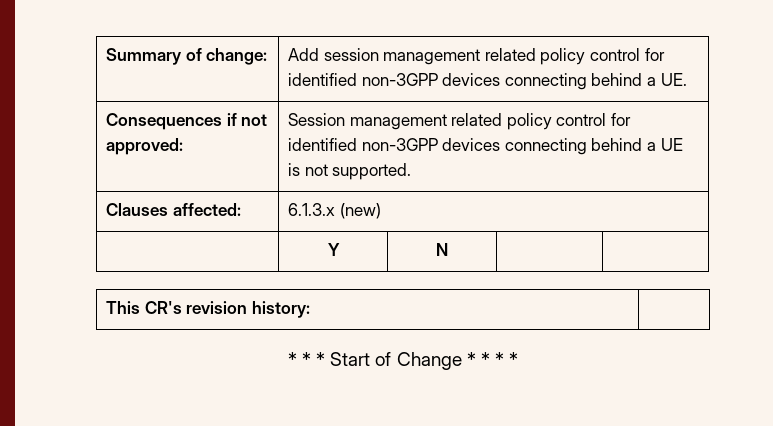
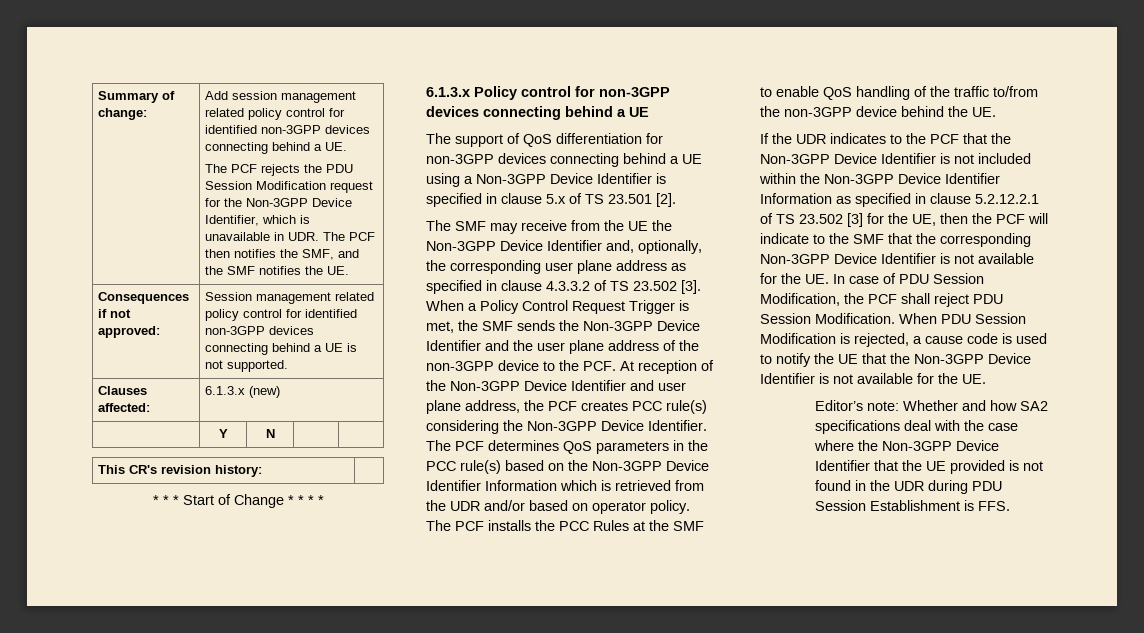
+ The PCF rejects the PDU Session Modification request for the Non-3GPP Device Identifier, which is unavailable in UDR. The PCF then notifies the SMF, and the SMF notifies the UE.
+ 6.1.3.x Policy control for non-3GPP devices connecting behind a UE
+ The support of QoS differentiation for non-3GPP devices connecting behind a UE using a Non-3GPP Device Identifier is specified in clause 5.x of TS 23.501 [2].
+ The SMF may receive from the UE the Non-3GPP Device Identifier and, optionally, the corresponding user plane address as specified in clause 4.3.3.2 of TS 23.502 [3]. When a Policy Control Request Trigger is met, the SMF sends the Non-3GPP Device Identifier and the user plane address of the non-3GPP device to the PCF. At reception of the Non-3GPP Device Identifier and user plane address, the PCF creates PCC rule(s) considering the Non-3GPP Device Identifier. The PCF determines QoS parameters in the PCC rule(s) based on the Non-3GPP Device Identifier Information which is retrieved from the UDR and/or based on operator policy. The PCF installs the PCC Rules at the SMF to enable QoS handling of the traffic to/from the non-3GPP device behind the UE.
+ If the UDR indicates to the PCF that the Non-3GPP Device Identifier is not included within the Non-3GPP Device Identifier Information as specified in clause 5.2.12.2.1 of TS 23.502 [3] for the UE, then the PCF will indicate to the SMF that the corresponding Non-3GPP Device Identifier is not available for the UE. In case of PDU Session Modification, the PCF shall reject PDU Session Modification. When PDU Session Modification is rejected, a cause code is used to notify the UE that the Non-3GPP Device Identifier is not available for the UE.
+ Editor’s note: Whether and how SA2 specifications deal with the case where the Non-3GPP Device Identifier that the UE provided is not found in the UDR during PDU Session Establishment is FFS.

